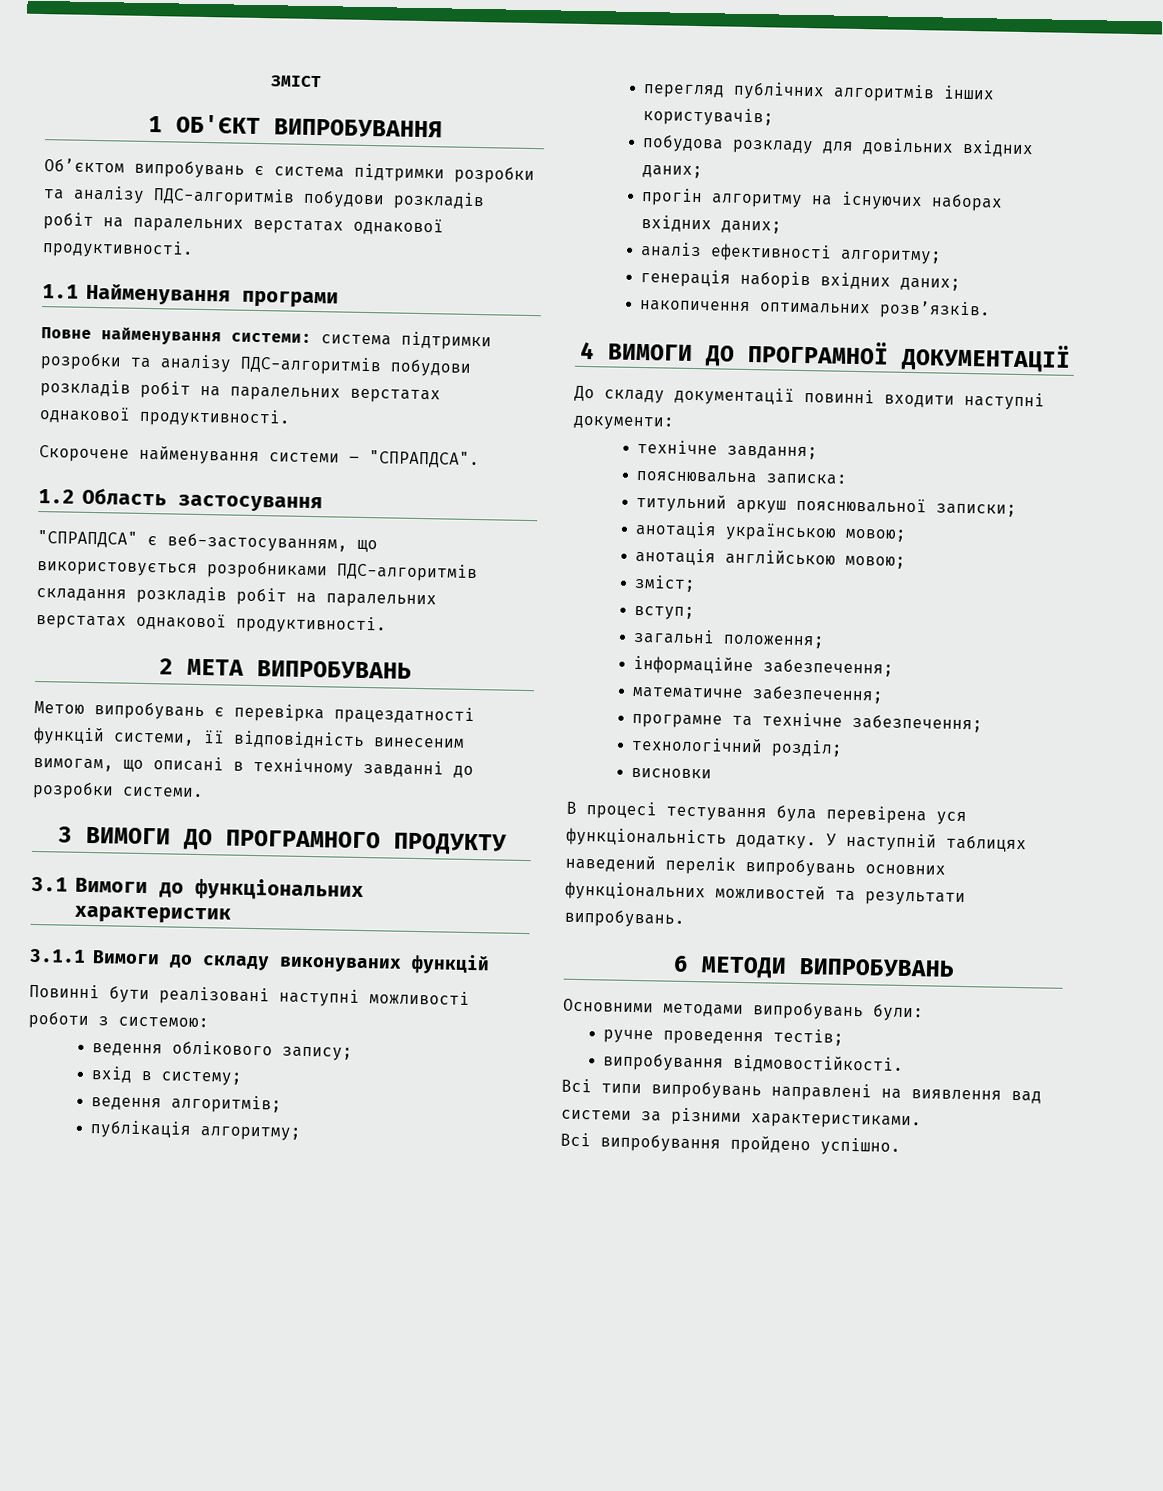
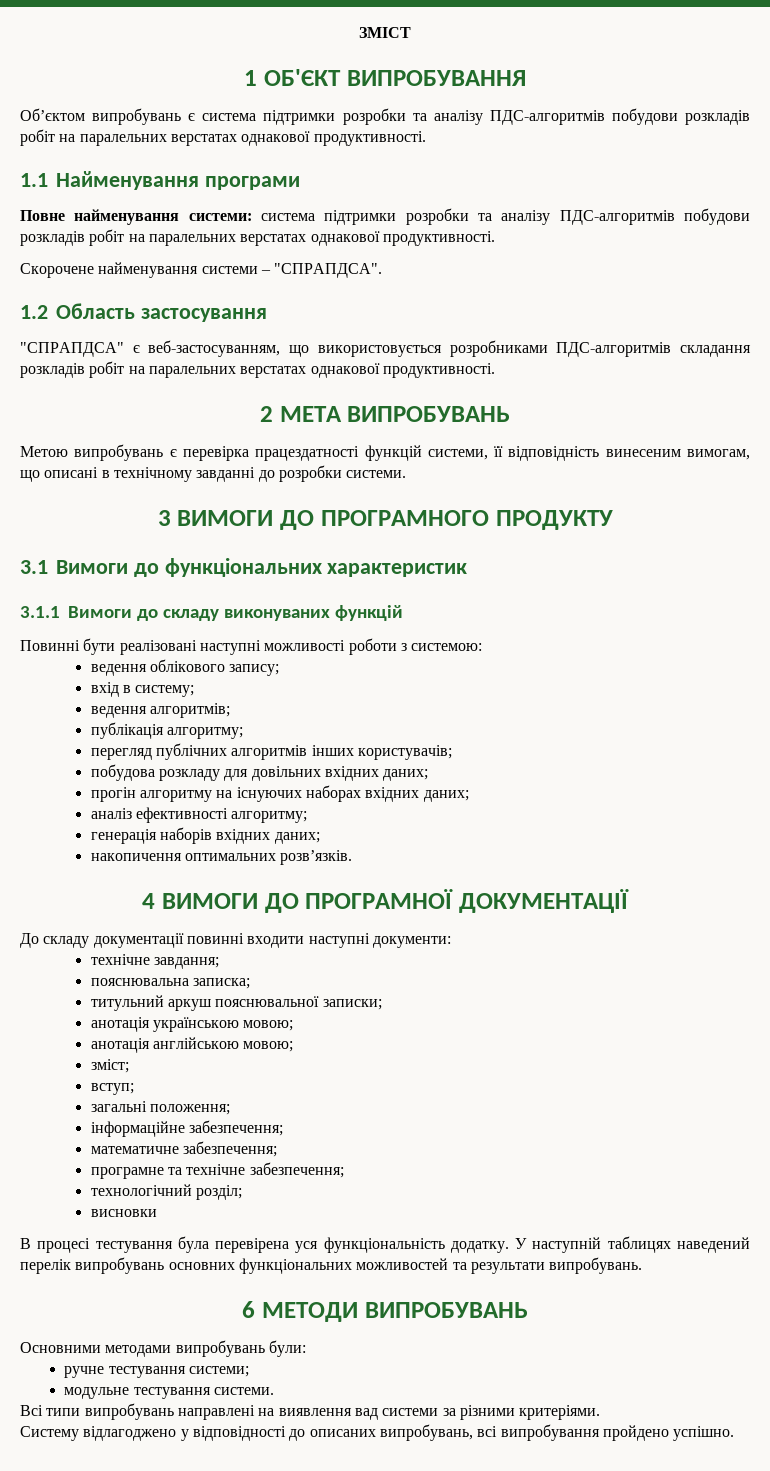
- пояснювальна записка:
+ пояснювальна записка;
- ручне проведення тестів;
- випробування відмовостійкості.
+ ручне тестування системи;
+ модульне тестування системи.
- Всі типи випробувань направлені на виявлення вад системи за різними характеристиками.
- Всі випробування пройдено успішно.
+ Всі типи випробувань направлені на виявлення вад системи за різними критеріями.
+ Систему відлагоджено у відповідності до описаних випробувань, всі випробування пройдено успішно.

